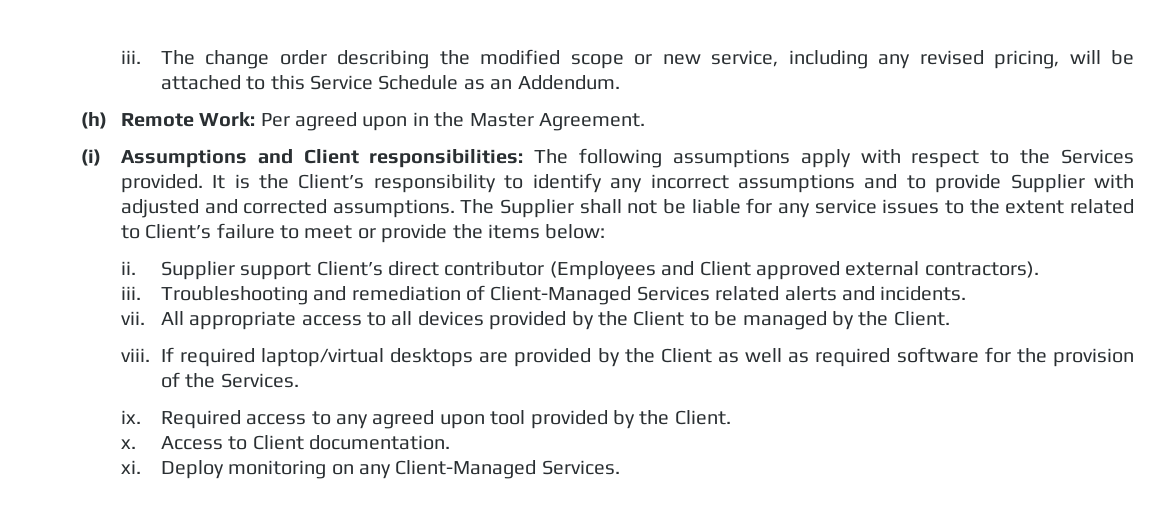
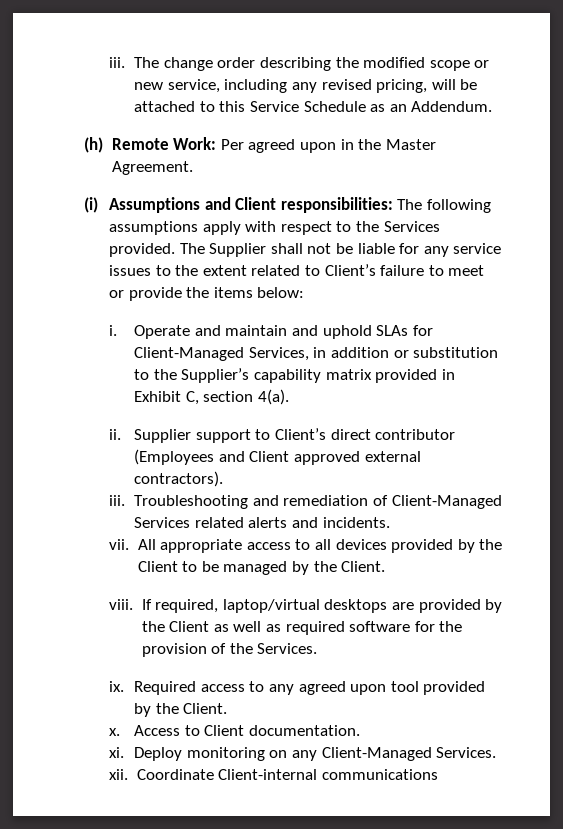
- It is the Client’s responsibility to identify any incorrect assumptions and to provide Supplier with adjusted and corrected assumptions.
+ i. Operate and maintain and uphold SLAs for Client-Managed Services, in addition or substitution to the Supplier’s capability matrix provided in Exhibit C, section 4(a).
- Supplier support Client’s direct contributor (Employees and Client approved external contractors).
+ Supplier support to Client’s direct contributor (Employees and Client approved external contractors).
- If required laptop/virtual desktops are provided by the Client as well as required software for the provision of the Services.
+ If required, laptop/virtual desktops are provided by the Client as well as required software for the provision of the Services.
+ xii. Coordinate Client-internal communications

